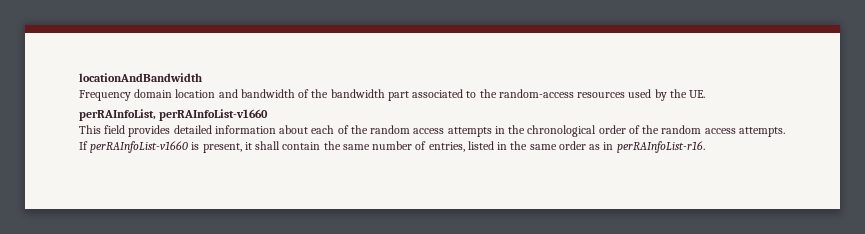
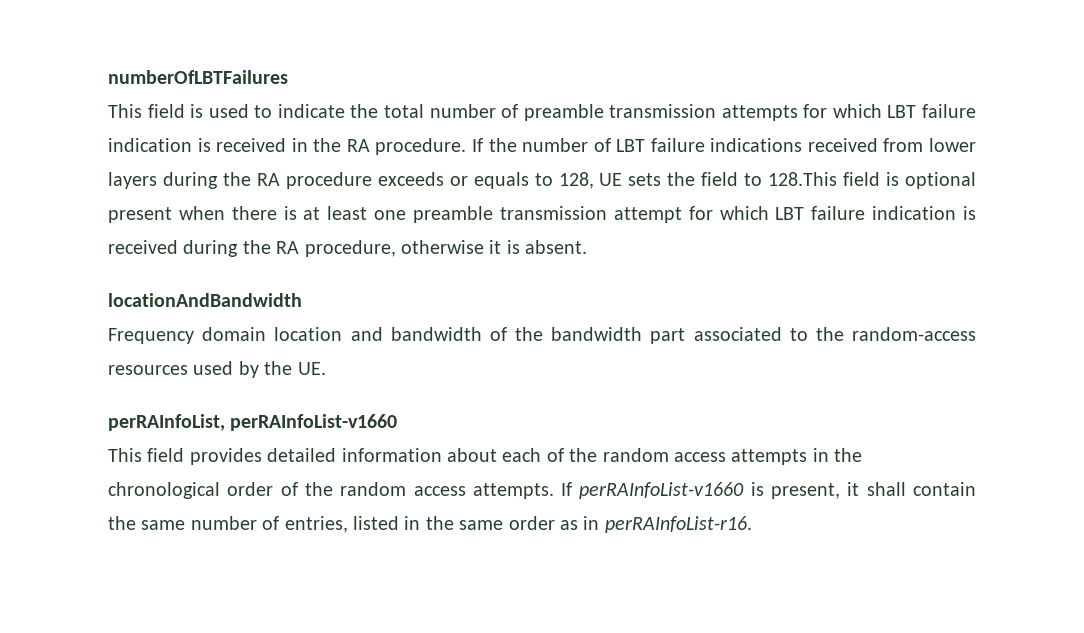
+ numberOfLBTFailures
+ This field is used to indicate the total number of preamble transmission attempts for which LBT failure indication is received in the RA procedure. If the number of LBT failure indications received from lower layers during the RA procedure exceeds or equals to 128, UE sets the field to 128.This field is optional present when there is at least one preamble transmission attempt for which LBT failure indication is received during the RA procedure, otherwise it is absent.

